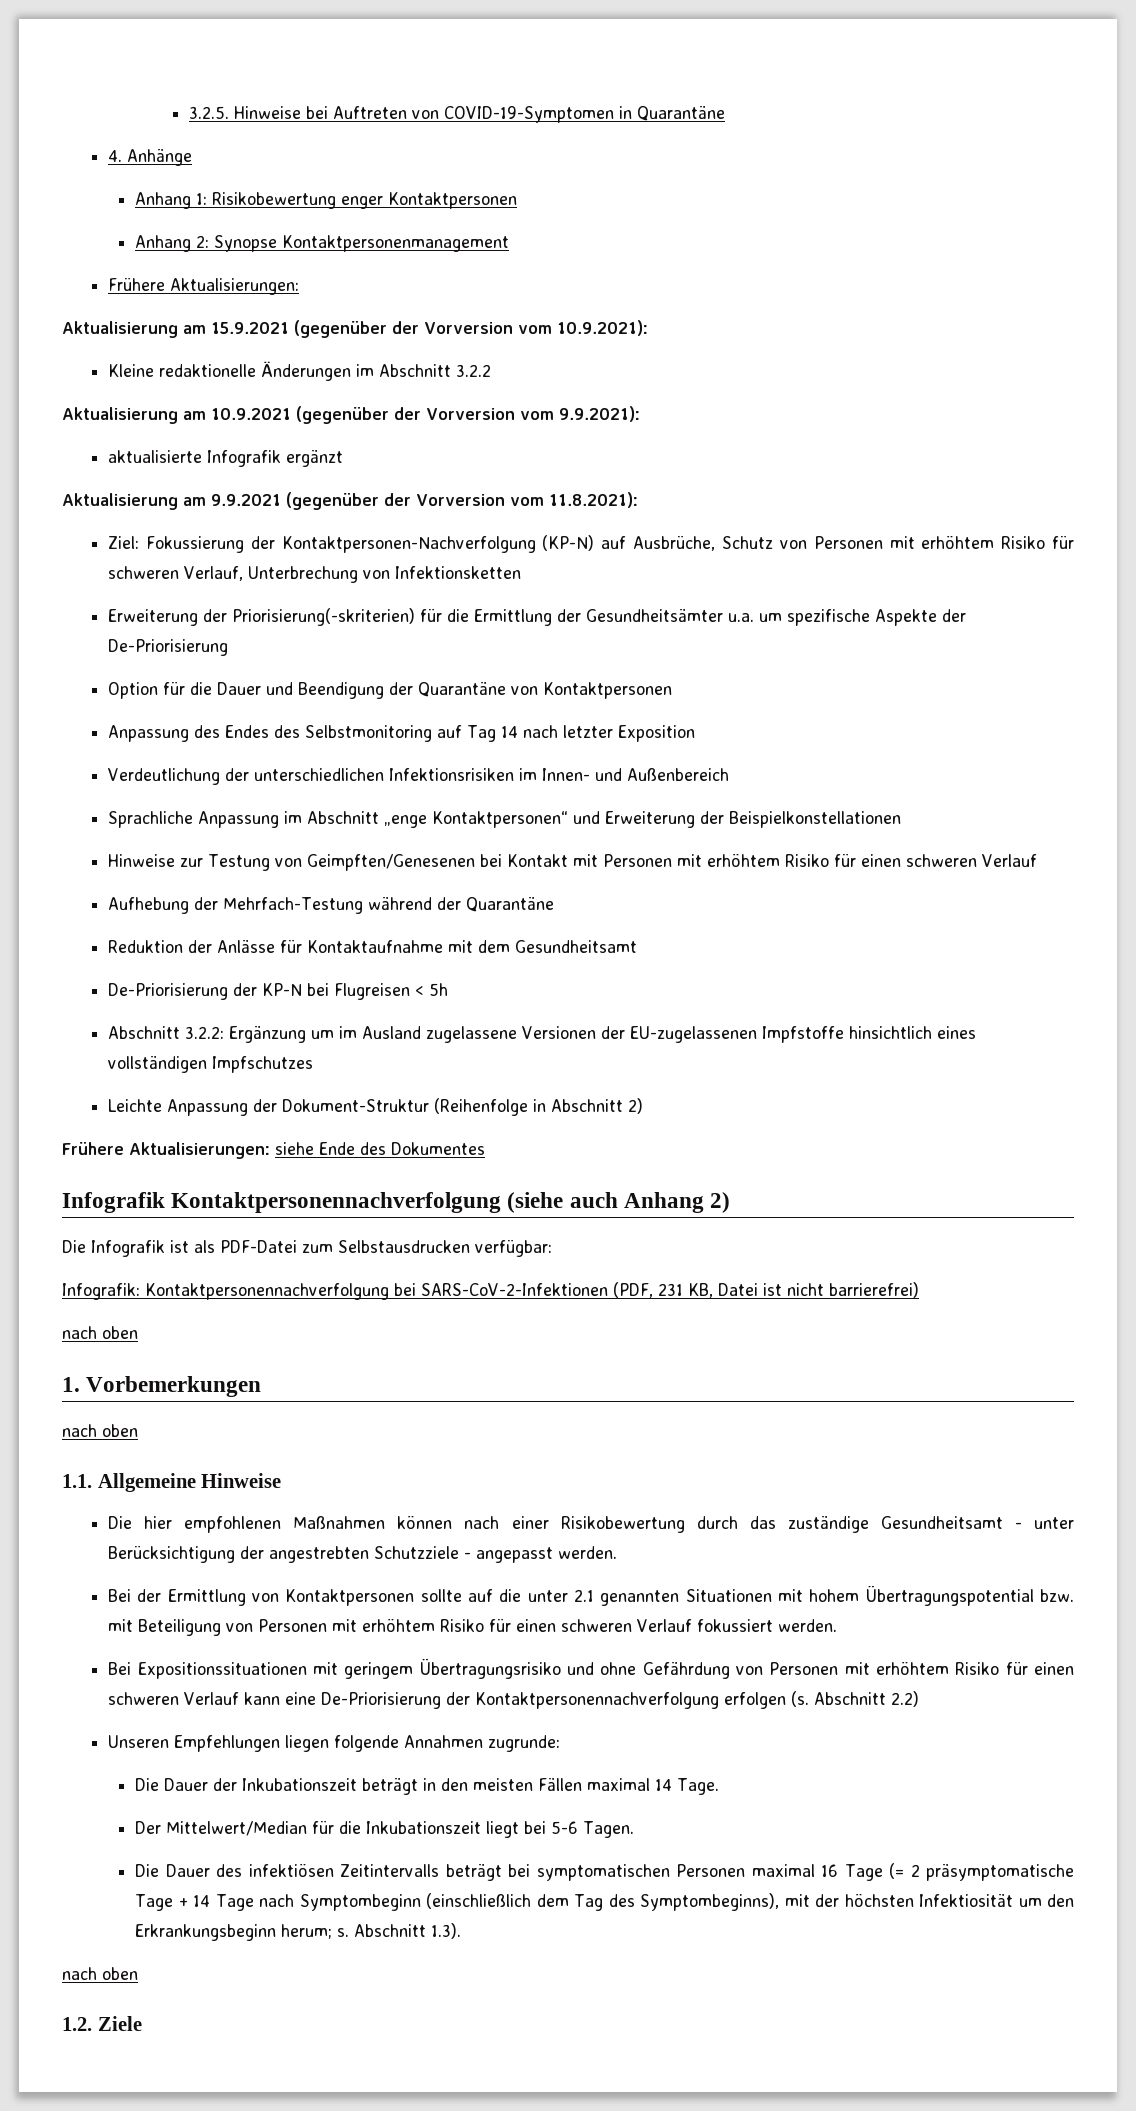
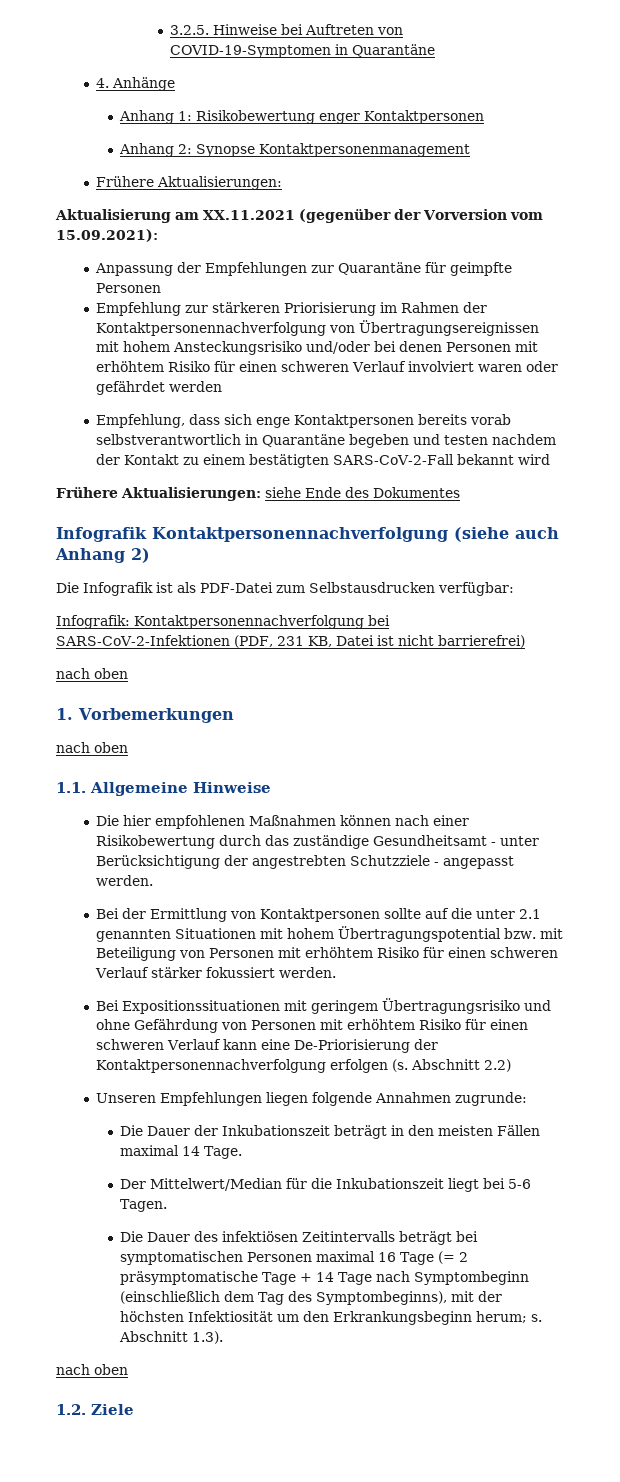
- Aktualisierung am 15.9.2021 (gegenüber der Vorversion vom 10.9.2021):
- Kleine redaktionelle Änderungen im Abschnitt 3.2.2
- Aktualisierung am 10.9.2021 (gegenüber der Vorversion vom 9.9.2021):
- aktualisierte Infografik ergänzt
- Aktualisierung am 9.9.2021 (gegenüber der Vorversion vom 11.8.2021):
- Ziel: Fokussierung der Kontaktpersonen-Nachverfolgung (KP-N) auf Ausbrüche, Schutz von Personen mit erhöhtem Risiko für schweren Verlauf, Unterbrechung von Infektionsketten
- Erweiterung der Priorisierung(-skriterien) für die Ermittlung der Gesundheitsämter u.a. um spezifische Aspekte der De-Priorisierung
- Option für die Dauer und Beendigung der Quarantäne von Kontaktpersonen
- Anpassung des Endes des Selbstmonitoring auf Tag 14 nach letzter Exposition
- Verdeutlichung der unterschiedlichen Infektionsrisiken im Innen- und Außenbereich
- Sprachliche Anpassung im Abschnitt „enge Kontaktpersonen“ und Erweiterung der Beispielkonstellationen
- Hinweise zur Testung von Geimpften/Genesenen bei Kontakt mit Personen mit erhöhtem Risiko für einen schweren Verlauf
- Aufhebung der Mehrfach-Testung während der Quarantäne
- Reduktion der Anlässe für Kontaktaufnahme mit dem Gesundheitsamt
- De-Priorisierung der KP-N bei Flugreisen < 5h
- Abschnitt 3.2.2: Ergänzung um im Ausland zugelassene Versionen der EU-zugelassenen Impfstoffe hinsichtlich eines vollständigen Impfschutzes
- Leichte Anpassung der Dokument-Struktur (Reihenfolge in Abschnitt 2)
+ Aktualisierung am XX.11.2021 (gegenüber der Vorversion vom 15.09.2021):
+ Anpassung der Empfehlungen zur Quarantäne für geimpfte Personen
+ Empfehlung zur stärkeren Priorisierung im Rahmen der Kontaktpersonennachverfolgung von Übertragungsereignissen mit hohem Ansteckungsrisiko und/oder bei denen Personen mit erhöhtem Risiko für einen schweren Verlauf involviert waren oder gefährdet werden
+ Empfehlung, dass sich enge Kontaktpersonen bereits vorab selbstverantwortlich in Quarantäne begeben und testen nachdem der Kontakt zu einem bestätigten SARS-CoV-2-Fall bekannt wird
- Bei der Ermittlung von Kontaktpersonen sollte auf die unter 2.1 genannten Situationen mit hohem Übertragungspotential bzw. mit Beteiligung von Personen mit erhöhtem Risiko für einen schweren Verlauf fokussiert werden.
+ Bei der Ermittlung von Kontaktpersonen sollte auf die unter 2.1 genannten Situationen mit hohem Übertragungspotential bzw. mit Beteiligung von Personen mit erhöhtem Risiko für einen schweren Verlauf stärker fokussiert werden.

